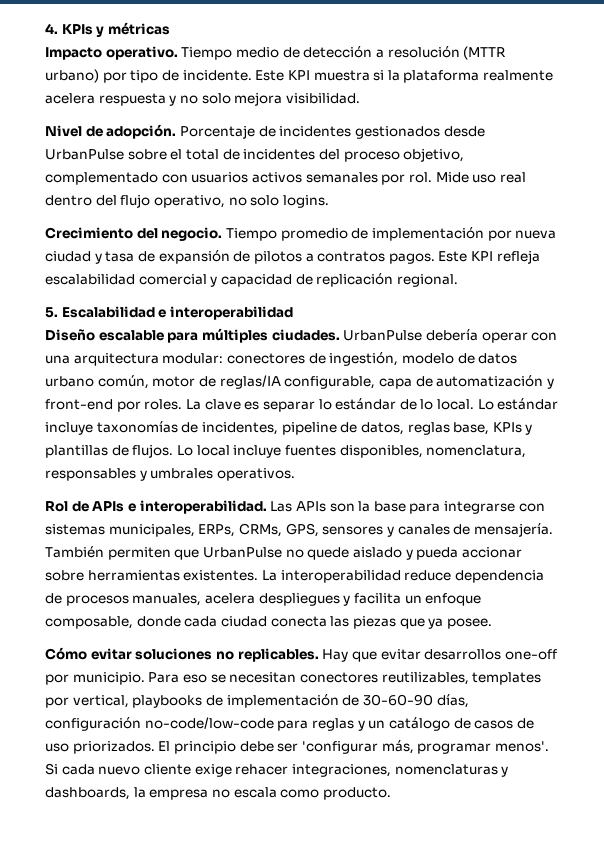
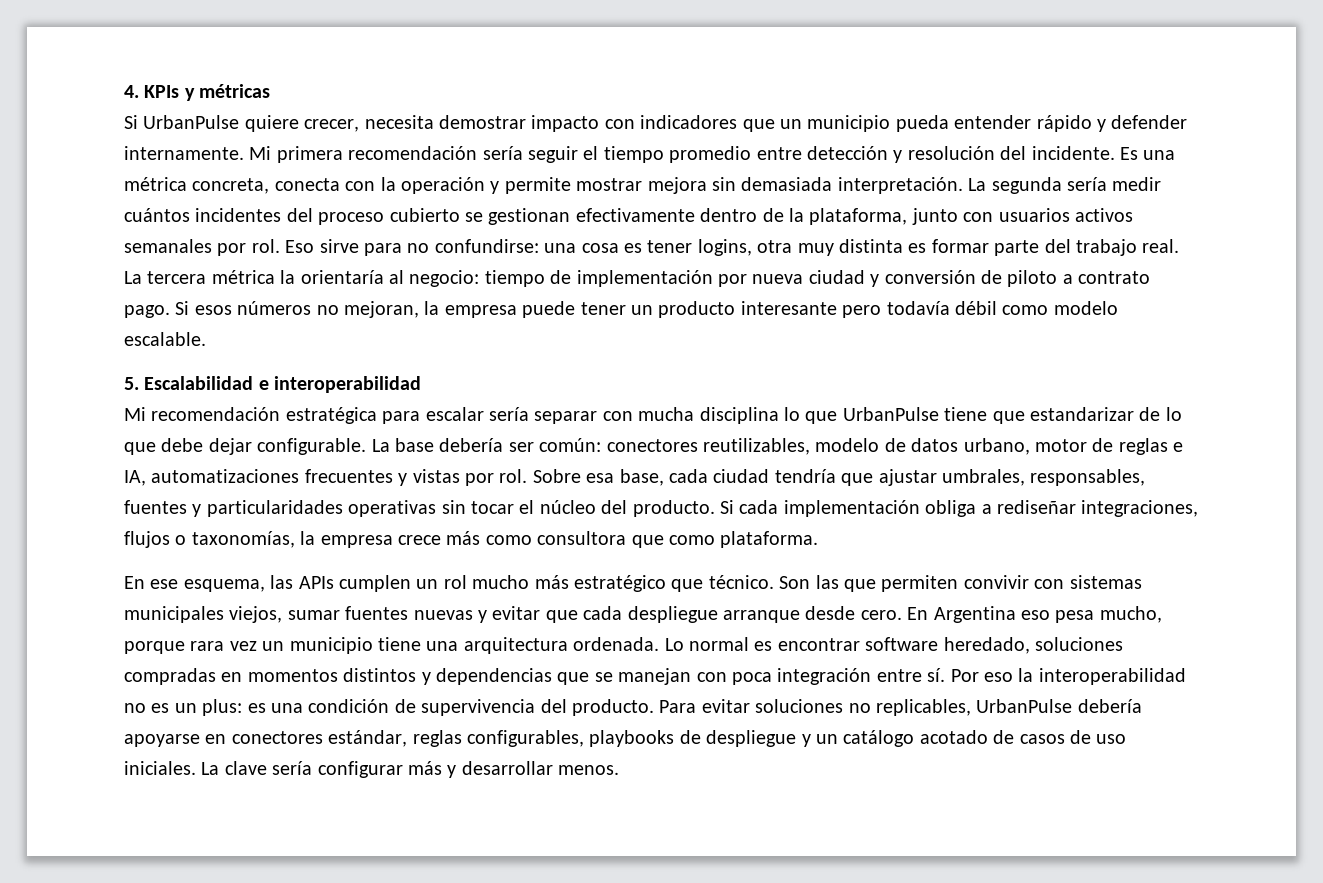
- Impacto operativo. Tiempo medio de detección a resolución (MTTR urbano) por tipo de incidente. Este KPI muestra si la plataforma realmente acelera respuesta y no solo mejora visibilidad.
- Nivel de adopción. Porcentaje de incidentes gestionados desde UrbanPulse sobre el total de incidentes del proceso objetivo, complementado con usuarios activos semanales por rol.
+ Si UrbanPulse quiere crecer, necesita demostrar impacto con indicadores que un municipio pueda entender rápido y defender internamente. Mi primera recomendación sería seguir el tiempo promedio entre detección y resolución del incidente. Es una métrica concreta, conecta con la operación y permite mostrar mejora sin demasiada interpretación. La segunda sería medir cuántos incidentes del proceso cubierto se gestionan efectivamente dentro de la plataforma, junto con usuarios activos semanales por rol.
- Mide uso real dentro del flujo operativo, no solo logins.
- Crecimiento del negocio. Tiempo promedio de implementación por nueva ciudad y tasa de expansión de pilotos a contratos pagos. Este KPI refleja escalabilidad comercial y capacidad de replicación regional.
+ Eso sirve para no confundirse: una cosa es tener logins, otra muy distinta es formar parte del trabajo real. La tercera métrica la orientaría al negocio: tiempo de implementación por nueva ciudad y conversión de piloto a contrato pago. Si esos números no mejoran, la empresa puede tener un producto interesante pero todavía débil como modelo escalable.
  5. Escalabilidad e interoperabilidad
- Diseño escalable para múltiples ciudades. UrbanPulse debería operar con una arquitectura modular: conectores de ingestión, modelo de datos urbano común, motor de reglas/IA configurable, capa de automatización y front-end por roles. La clave es separar lo estándar de lo local. Lo estándar incluye taxonomías de incidentes, pipeline de datos, reglas base, KPIs y plantillas de flujos. Lo local incluye fuentes disponibles, nomenclatura, responsables y umbrales operativos.
- Rol de APIs e interoperabilidad. Las APIs son la base para integrarse con sistemas municipales, ERPs, CRMs, GPS, sensores y canales de mensajería. También permiten que UrbanPulse no quede aislado y pueda accionar sobre herramientas existentes. La interoperabilidad reduce dependencia de procesos manuales, acelera despliegues y facilita un enfoque composable, donde cada ciudad conecta las piezas que ya posee.
- Cómo evitar soluciones no replicables. Hay que evitar desarrollos one-off por municipio. Para eso se necesitan conectores reutilizables, templates por vertical, playbooks de implementación de 30-60-90 días, configuración no-code/low-code para reglas y un catálogo de casos de uso priorizados. El principio debe ser 'configurar más, programar menos'. Si cada nuevo cliente exige rehacer integraciones, nomenclaturas y dashboards, la empresa no escala como producto.
+ Mi recomendación estratégica para escalar sería separar con mucha disciplina lo que UrbanPulse tiene que estandarizar de lo que debe dejar configurable. La base debería ser común: conectores reutilizables, modelo de datos urbano, motor de reglas e IA, automatizaciones frecuentes y vistas por rol. Sobre esa base, cada ciudad tendría que ajustar umbrales, responsables, fuentes y particularidades operativas sin tocar el núcleo del producto. Si cada implementación obliga a rediseñar integraciones, flujos o taxonomías, la empresa crece más como consultora que como plataforma.
+ En ese esquema, las APIs cumplen un rol mucho más estratégico que técnico. Son las que permiten convivir con sistemas municipales viejos, sumar fuentes nuevas y evitar que cada despliegue arranque desde cero. En Argentina eso pesa mucho, porque rara vez un municipio tiene una arquitectura ordenada. Lo normal es encontrar software heredado, soluciones compradas en momentos distintos y dependencias que se manejan con poca integración entre sí. Por eso la interoperabilidad no es un plus: es una condición de supervivencia del producto. Para evitar soluciones no replicables, UrbanPulse debería apoyarse en conectores estándar, reglas configurables, playbooks de despliegue y un catálogo acotado de casos de uso iniciales. La clave sería configurar más y desarrollar menos.

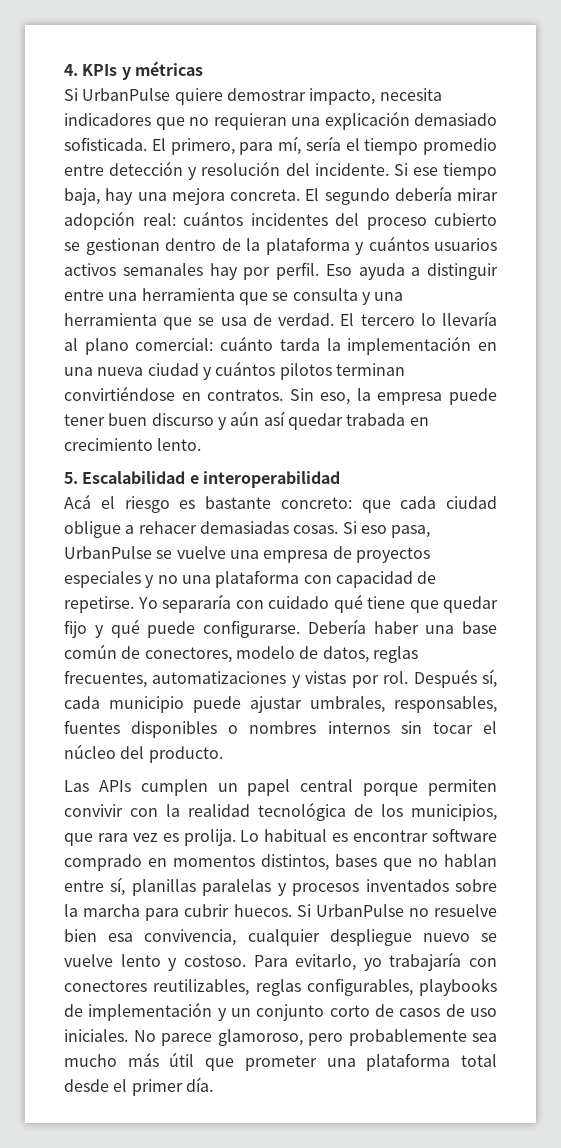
- Si UrbanPulse quiere crecer, necesita demostrar impacto con indicadores que un municipio pueda entender rápido y defender internamente. Mi primera recomendación sería seguir el tiempo promedio entre detección y resolución del incidente.
+ Si UrbanPulse quiere demostrar impacto, necesita indicadores que no requieran una explicación demasiado sofisticada. El primero, para mí, sería el tiempo promedio entre detección y resolución del incidente.
- Es una métrica concreta, conecta con la operación y permite mostrar mejora sin demasiada interpretación. La segunda sería medir cuántos incidentes del proceso cubierto se gestionan efectivamente dentro de la plataforma, junto con usuarios activos semanales por rol. Eso sirve para no confundirse: una cosa es tener logins, otra muy distinta es formar parte del trabajo real. La tercera métrica la orientaría al negocio: tiempo de implementación por nueva ciudad y conversión de piloto a contrato pago. Si esos números no mejoran, la empresa puede tener un producto interesante pero todavía débil como modelo escalable.
+ Si ese tiempo baja, hay una mejora concreta. El segundo debería mirar adopción real: cuántos incidentes del proceso cubierto se gestionan dentro de la plataforma y cuántos usuarios activos semanales hay por perfil. Eso ayuda a distinguir entre una herramienta que se consulta y una herramienta que se usa de verdad. El tercero lo llevaría al plano comercial: cuánto tarda la implementación en una nueva ciudad y cuántos pilotos terminan convirtiéndose en contratos. Sin eso, la empresa puede tener buen discurso y aún así quedar trabada en crecimiento lento.
  5. Escalabilidad e interoperabilidad
- Mi recomendación estratégica para escalar sería separar con mucha disciplina lo que UrbanPulse tiene que estandarizar de lo que debe dejar configurable. La base debería ser común: conectores reutilizables, modelo de datos urbano, motor de reglas e IA, automatizaciones frecuentes y vistas por rol. Sobre esa base, cada ciudad tendría que ajustar umbrales, responsables, fuentes y particularidades operativas sin tocar el núcleo del producto. Si cada implementación obliga a rediseñar integraciones, flujos o taxonomías, la empresa crece más como consultora que como plataforma.
- En ese esquema, las APIs cumplen un rol mucho más estratégico que técnico. Son las que permiten convivir con sistemas municipales viejos, sumar fuentes nuevas y evitar que cada despliegue arranque desde cero. En Argentina eso pesa mucho, porque rara vez un municipio tiene una arquitectura ordenada. Lo normal es encontrar software heredado, soluciones compradas en momentos distintos y dependencias que se manejan con poca integración entre sí. Por eso la interoperabilidad no es un plus: es una condición de supervivencia del producto. Para evitar soluciones no replicables, UrbanPulse debería apoyarse en conectores estándar, reglas configurables, playbooks de despliegue y un catálogo acotado de casos de uso iniciales.
+ Acá el riesgo es bastante concreto: que cada ciudad obligue a rehacer demasiadas cosas. Si eso pasa, UrbanPulse se vuelve una empresa de proyectos especiales y no una plataforma con capacidad de repetirse. Yo separaría con cuidado qué tiene que quedar fijo y qué puede configurarse. Debería haber una base común de conectores, modelo de datos, reglas frecuentes, automatizaciones y vistas por rol. Después sí, cada municipio puede ajustar umbrales, responsables, fuentes disponibles o nombres internos sin tocar el núcleo del producto.
+ Las APIs cumplen un papel central porque permiten convivir con la realidad tecnológica de los municipios, que rara vez es prolija. Lo habitual es encontrar software comprado en momentos distintos, bases que no hablan entre sí, planillas paralelas y procesos inventados sobre la marcha para cubrir huecos. Si UrbanPulse no resuelve bien esa convivencia, cualquier despliegue nuevo se vuelve lento y costoso. Para evitarlo, yo trabajaría con conectores reutilizables, reglas configurables, playbooks de implementación y un conjunto corto de casos de uso iniciales.
- La clave sería configurar más y desarrollar menos.
+ No parece glamoroso, pero probablemente sea mucho más útil que prometer una plataforma total desde el primer día.

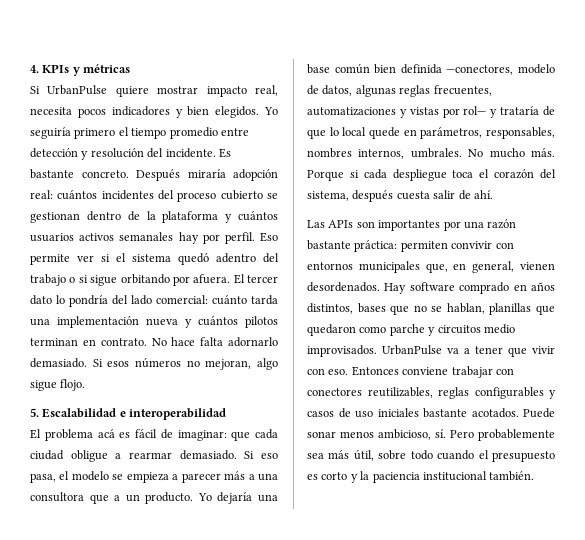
- Si UrbanPulse quiere demostrar impacto, necesita indicadores que no requieran una explicación demasiado sofisticada. El primero, para mí, sería el tiempo promedio entre detección y resolución del incidente.
+ Si UrbanPulse quiere mostrar impacto real, necesita pocos indicadores y bien elegidos. Yo seguiría primero el tiempo promedio entre detección y resolución del incidente.
- Si ese tiempo baja, hay una mejora concreta. El segundo debería mirar adopción real: cuántos incidentes del proceso cubierto se gestionan dentro de la plataforma y cuántos usuarios activos semanales hay por perfil.
+ Es bastante concreto. Después miraría adopción real: cuántos incidentes del proceso cubierto se gestionan dentro de la plataforma y cuántos usuarios activos semanales hay por perfil.
- Eso ayuda a distinguir entre una herramienta que se consulta y una herramienta que se usa de verdad. El tercero lo llevaría al plano comercial: cuánto tarda la implementación en una nueva ciudad y cuántos pilotos terminan convirtiéndose en contratos. Sin eso, la empresa puede tener buen discurso y aún así quedar trabada en crecimiento lento.
+ Eso permite ver si el sistema quedó adentro del trabajo o si sigue orbitando por afuera. El tercer dato lo pondría del lado comercial: cuánto tarda una implementación nueva y cuántos pilotos terminan en contrato. No hace falta adornarlo demasiado. Si esos números no mejoran, algo sigue flojo.
  5. Escalabilidad e interoperabilidad
- Acá el riesgo es bastante concreto: que cada ciudad obligue a rehacer demasiadas cosas. Si eso pasa, UrbanPulse se vuelve una empresa de proyectos especiales y no una plataforma con capacidad de repetirse. Yo separaría con cuidado qué tiene que quedar fijo y qué puede configurarse. Debería haber una base común de conectores, modelo de datos, reglas frecuentes, automatizaciones y vistas por rol. Después sí, cada municipio puede ajustar umbrales, responsables, fuentes disponibles o nombres internos sin tocar el núcleo del producto.
- Las APIs cumplen un papel central porque permiten convivir con la realidad tecnológica de los municipios, que rara vez es prolija. Lo habitual es encontrar software comprado en momentos distintos, bases que no hablan entre sí, planillas paralelas y procesos inventados sobre la marcha para cubrir huecos. Si UrbanPulse no resuelve bien esa convivencia, cualquier despliegue nuevo se vuelve lento y costoso. Para evitarlo, yo trabajaría con conectores reutilizables, reglas configurables, playbooks de implementación y un conjunto corto de casos de uso iniciales. No parece glamoroso, pero probablemente sea mucho más útil que prometer una plataforma total desde el primer día.
+ El problema acá es fácil de imaginar: que cada ciudad obligue a rearmar demasiado. Si eso pasa, el modelo se empieza a parecer más a una consultora que a un producto. Yo dejaría una base común bien definida —conectores, modelo de datos, algunas reglas frecuentes, automatizaciones y vistas por rol— y trataría de que lo local quede en parámetros, responsables, nombres internos, umbrales. No mucho más. Porque si cada despliegue toca el corazón del sistema, después cuesta salir de ahí.
+ Las APIs son importantes por una razón bastante práctica: permiten convivir con entornos municipales que, en general, vienen desordenados. Hay software comprado en años distintos, bases que no se hablan, planillas que quedaron como parche y circuitos medio improvisados. UrbanPulse va a tener que vivir con eso. Entonces conviene trabajar con conectores reutilizables, reglas configurables y casos de uso iniciales bastante acotados. Puede sonar menos ambicioso, sí. Pero probablemente sea más útil, sobre todo cuando el presupuesto es corto y la paciencia institucional también.

